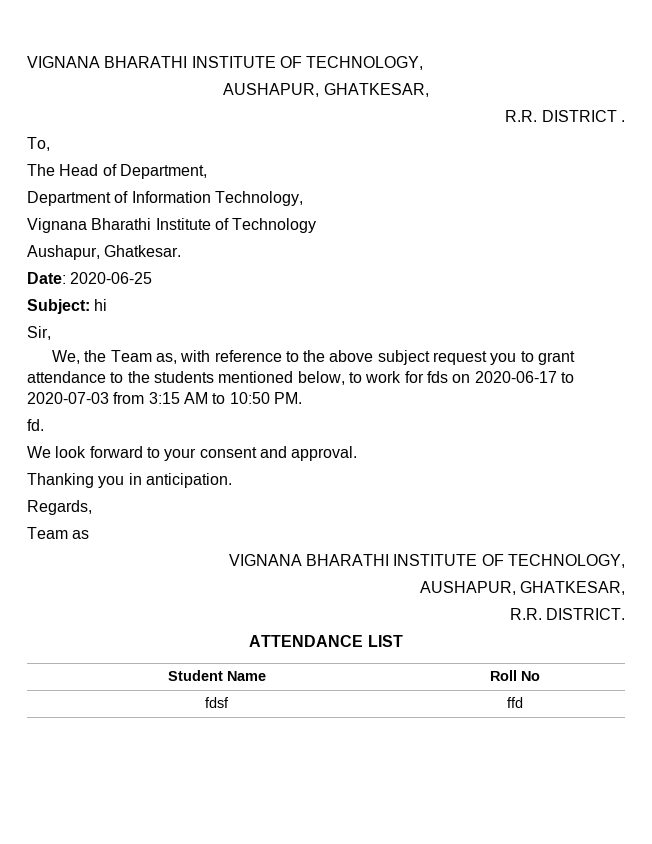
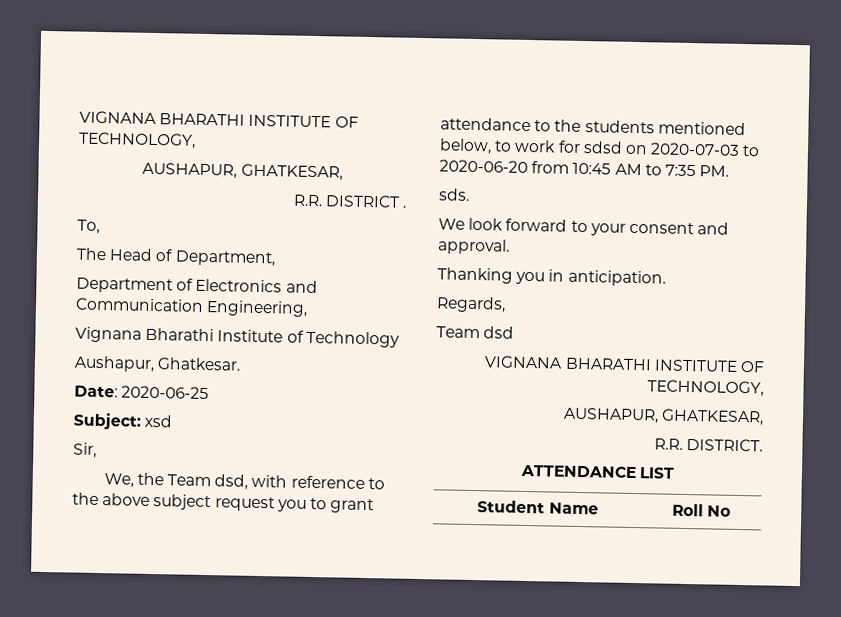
- Department of Information Technology,
+ Department of Electronics and Communication Engineering,
- Subject: hi
+ Subject: xsd
- We, the Team as, with reference to the above subject request you to grant attendance to the students mentioned below, to work for fds on 2020-06-17 to 2020-07-03 from 3:15 AM to 10:50 PM.
+ We, the Team dsd, with reference to the above subject request you to grant attendance to the students mentioned below, to work for sdsd on 2020-07-03 to 2020-06-20 from 10:45 AM to 7:35 PM.
- fd.
+ sds.
- Team as
+ Team dsd
- fdsf | ffd

